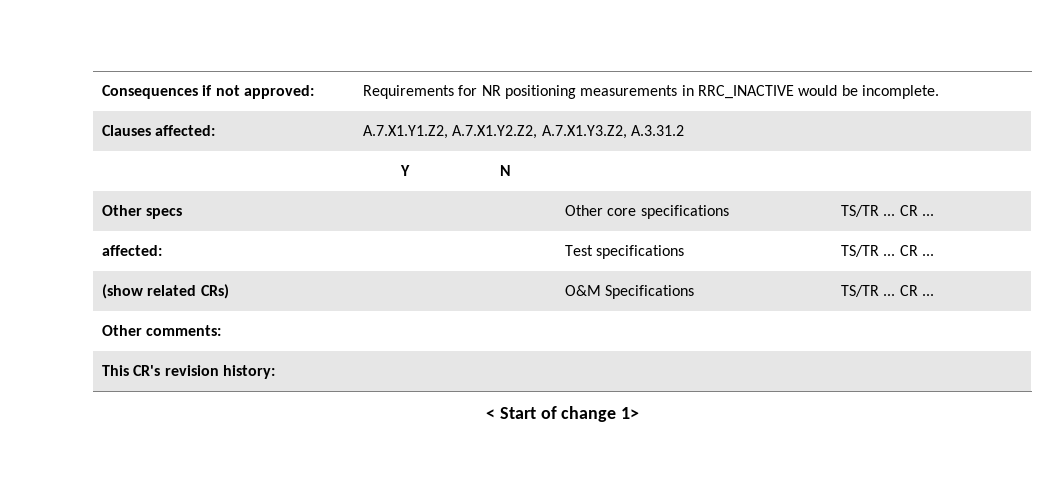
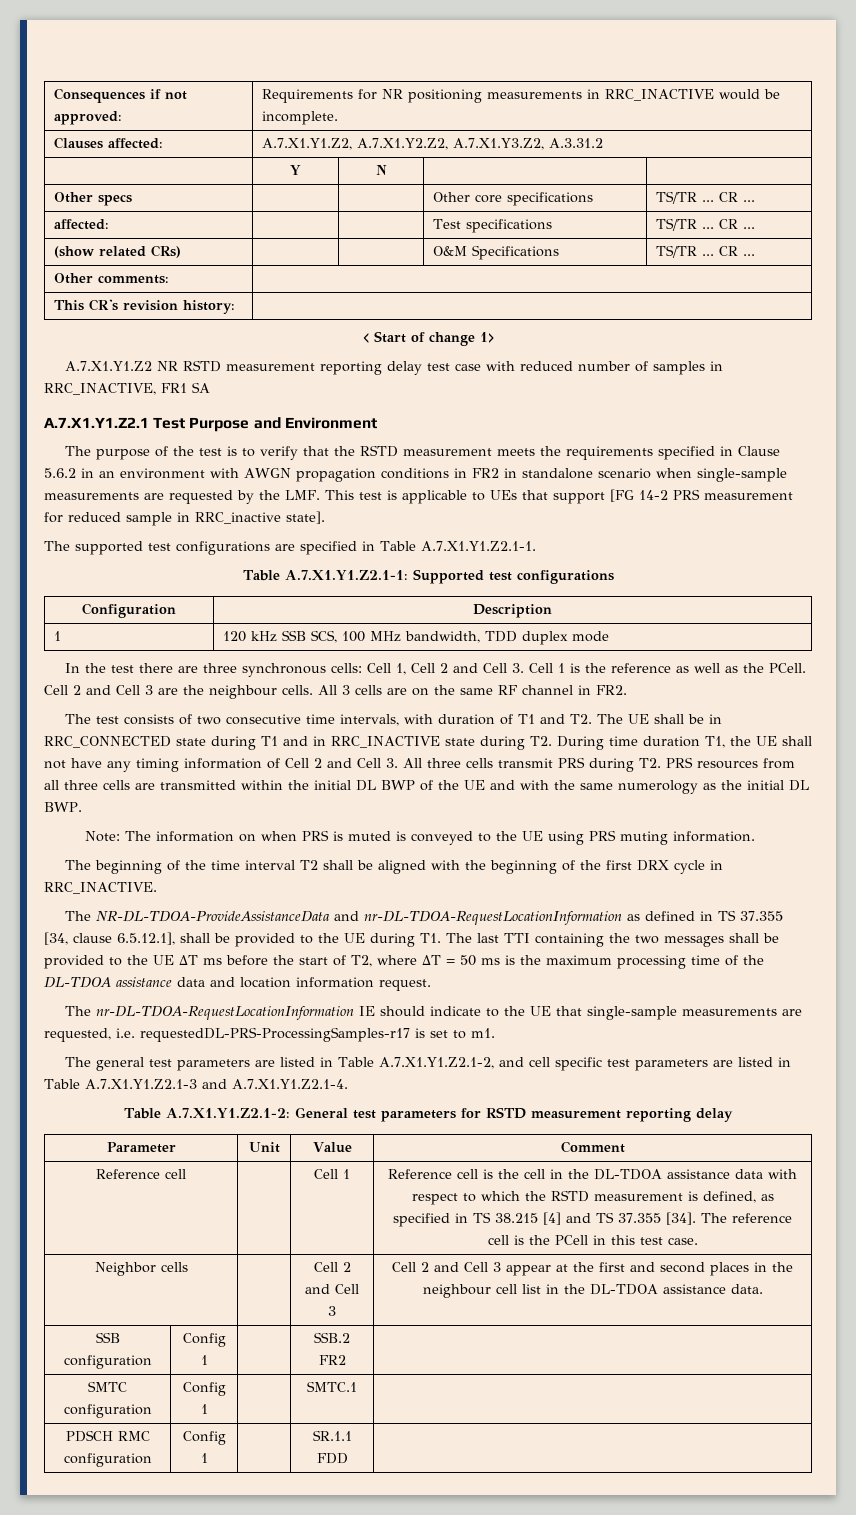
+ A.7.X1.Y1.Z2 NR RSTD measurement reporting delay test case with reduced number of samples in RRC_INACTIVE, FR1 SA
+ A.7.X1.Y1.Z2.1 Test Purpose and Environment
+ The purpose of the test is to verify that the RSTD measurement meets the requirements specified in Clause 5.6.2 in an environment with AWGN propagation conditions in FR2 in standalone scenario when single-sample measurements are requested by the LMF. This test is applicable to UEs that support [FG 14-2 PRS measurement for reduced sample in RRC_inactive state].
+ The supported test configurations are specified in Table A.7.X1.Y1.Z2.1-1.
+ Table A.7.X1.Y1.Z2.1-1: Supported test configurations
+ Configuration | Description
+ 1 | 120 kHz SSB SCS, 100 MHz bandwidth, TDD duplex mode
+ In the test there are three synchronous cells: Cell 1, Cell 2 and Cell 3. Cell 1 is the reference as well as the PCell. Cell 2 and Cell 3 are the neighbour cells. All 3 cells are on the same RF channel in FR2.
+ The test consists of two consecutive time intervals, with duration of T1 and T2. The UE shall be in RRC_CONNECTED state during T1 and in RRC_INACTIVE state during T2. During time duration T1, the UE shall not have any timing information of Cell 2 and Cell 3. All three cells transmit PRS during T2. PRS resources from all three cells are transmitted within the initial DL BWP of the UE and with the same numerology as the initial DL BWP.
+ Note: The information on when PRS is muted is conveyed to the UE using PRS muting information.
+ The beginning of the time interval T2 shall be aligned with the beginning of the first DRX cycle in RRC_INACTIVE.
+ The NR-DL-TDOA-ProvideAssistanceData and nr-DL-TDOA-RequestLocationInformation as defined in TS 37.355 [34, clause 6.5.12.1], shall be provided to the UE during T1. The last TTI containing the two messages shall be provided to the UE ΔT ms before the start of T2, where ΔT = 50 ms is the maximum processing time of the DL-TDOA assistance data and location information request.
+ The nr-DL-TDOA-RequestLocationInformation IE should indicate to the UE that single-sample measurements are requested, i.e. requestedDL-PRS-ProcessingSamples-r17 is set to m1.
+ The general test parameters are listed in Table A.7.X1.Y1.Z2.1-2, and cell specific test parameters are listed in Table A.7.X1.Y1.Z2.1-3 and A.7.X1.Y1.Z2.1-4.
+ Table A.7.X1.Y1.Z2.1-2: General test parameters for RSTD measurement reporting delay
+ Parameter | Unit | Value | Comment
+ Reference cell | | Cell 1 | Reference cell is the cell in the DL-TDOA assistance data with respect to which the RSTD measurement is defined, as specified in TS 38.215 [4] and TS 37.355 [34]. The reference cell is the PCell in this test case.
+ Neighbor cells | | Cell 2 and Cell 3 | Cell 2 and Cell 3 appear at the first and second places in the neighbour cell list in the DL-TDOA assistance data.
+ SSB configuration | Config 1 | | SSB.2 FR2 |
+ SMTC configuration | Config 1 | | SMTC.1 |
+ PDSCH RMC configuration | Config 1 | | SR.1.1 FDD |

